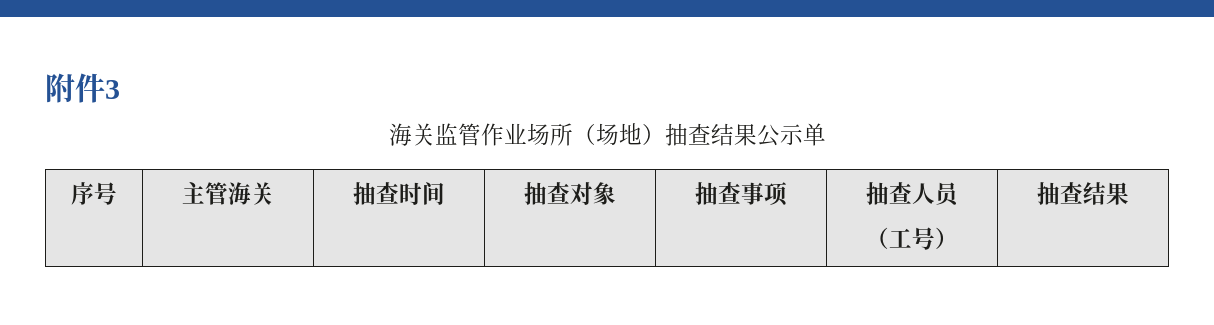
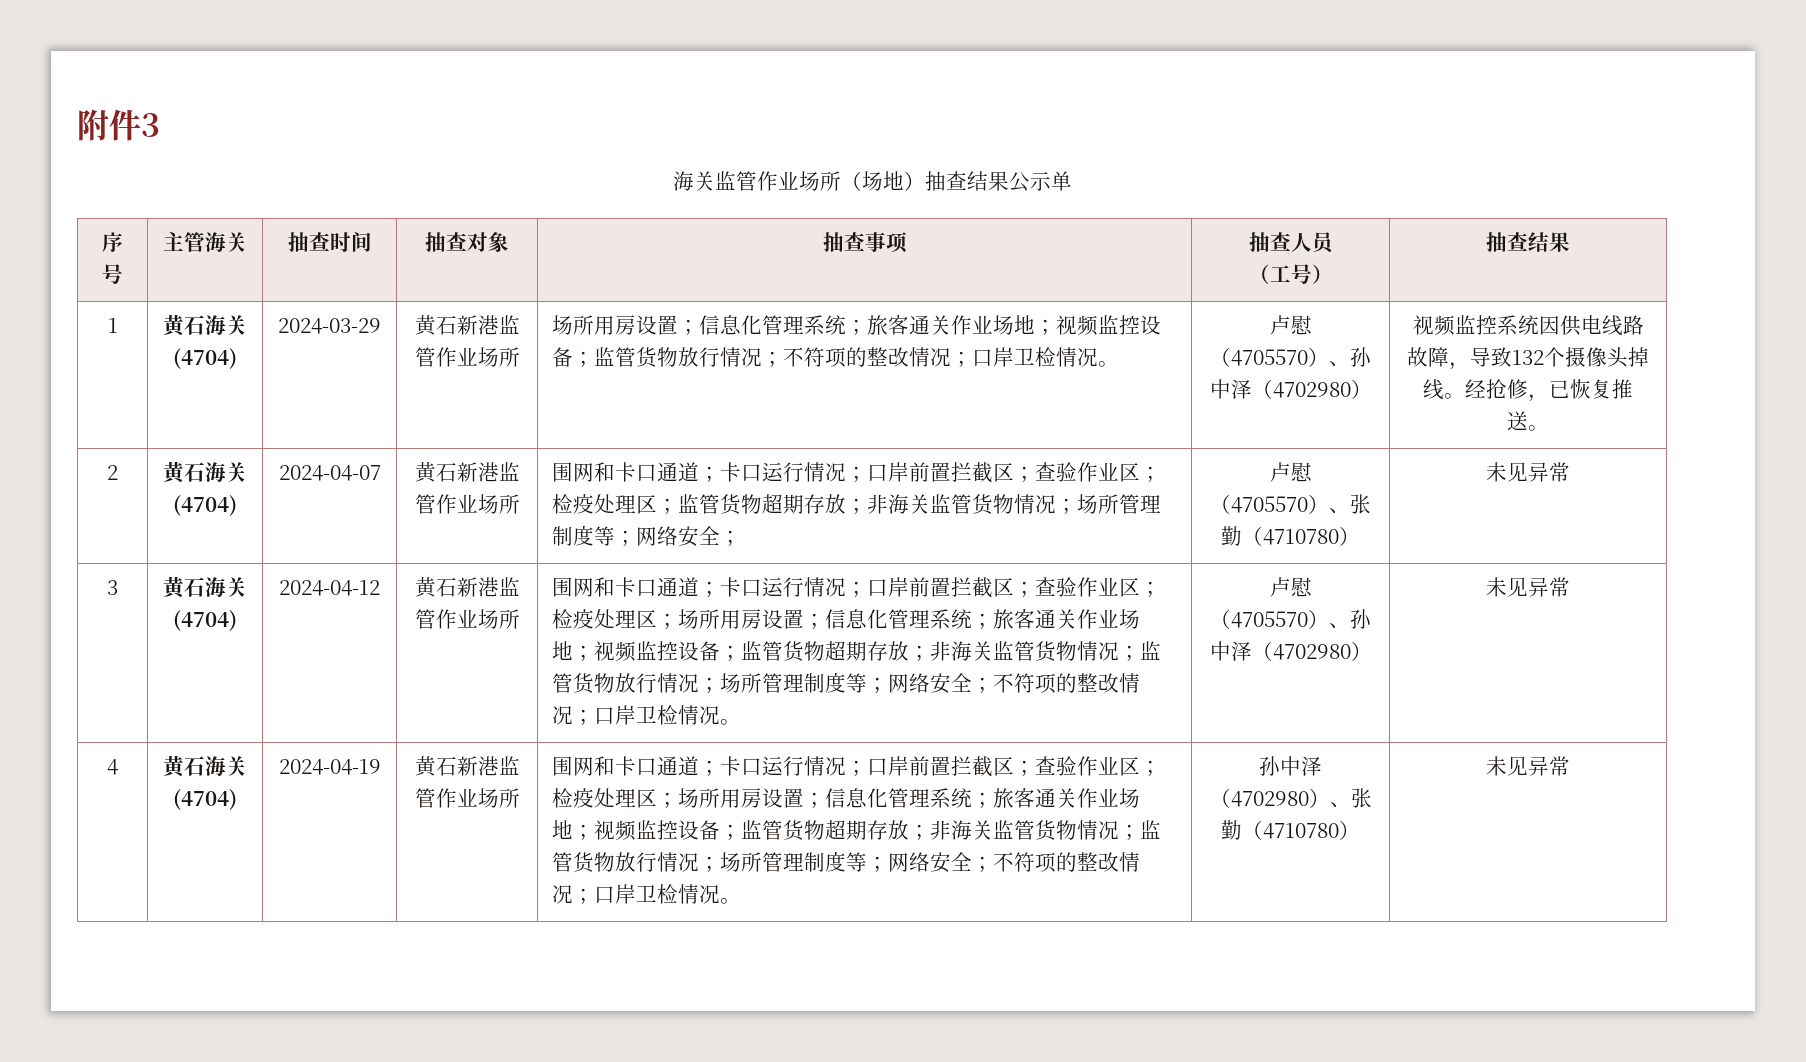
+ 1 | 黄石海关(4704) | 2024-03-29 | 黄石新港监管作业场所 | 场所用房设置；信息化管理系统；旅客通关作业场地；视频监控设备；监管货物放行情况；不符项的整改情况；口岸卫检情况。 | 卢慰（4705570）、孙中泽（4702980） | 视频监控系统因供电线路故障，导致132个摄像头掉线。经抢修，已恢复推送。
+ 2 | 黄石海关(4704) | 2024-04-07 | 黄石新港监管作业场所 | 围网和卡口通道；卡口运行情况；口岸前置拦截区；查验作业区；检疫处理区；监管货物超期存放；非海关监管货物情况；场所管理制度等；网络安全； | 卢慰（4705570）、张勤（4710780） | 未见异常
+ 3 | 黄石海关(4704) | 2024-04-12 | 黄石新港监管作业场所 | 围网和卡口通道；卡口运行情况；口岸前置拦截区；查验作业区；检疫处理区；场所用房设置；信息化管理系统；旅客通关作业场地；视频监控设备；监管货物超期存放；非海关监管货物情况；监管货物放行情况；场所管理制度等；网络安全；不符项的整改情况；口岸卫检情况。 | 卢慰（4705570）、孙中泽（4702980） | 未见异常
+ 4 | 黄石海关(4704) | 2024-04-19 | 黄石新港监管作业场所 | 围网和卡口通道；卡口运行情况；口岸前置拦截区；查验作业区；检疫处理区；场所用房设置；信息化管理系统；旅客通关作业场地；视频监控设备；监管货物超期存放；非海关监管货物情况；监管货物放行情况；场所管理制度等；网络安全；不符项的整改情况；口岸卫检情况。 | 孙中泽（4702980）、张勤（4710780） | 未见异常

